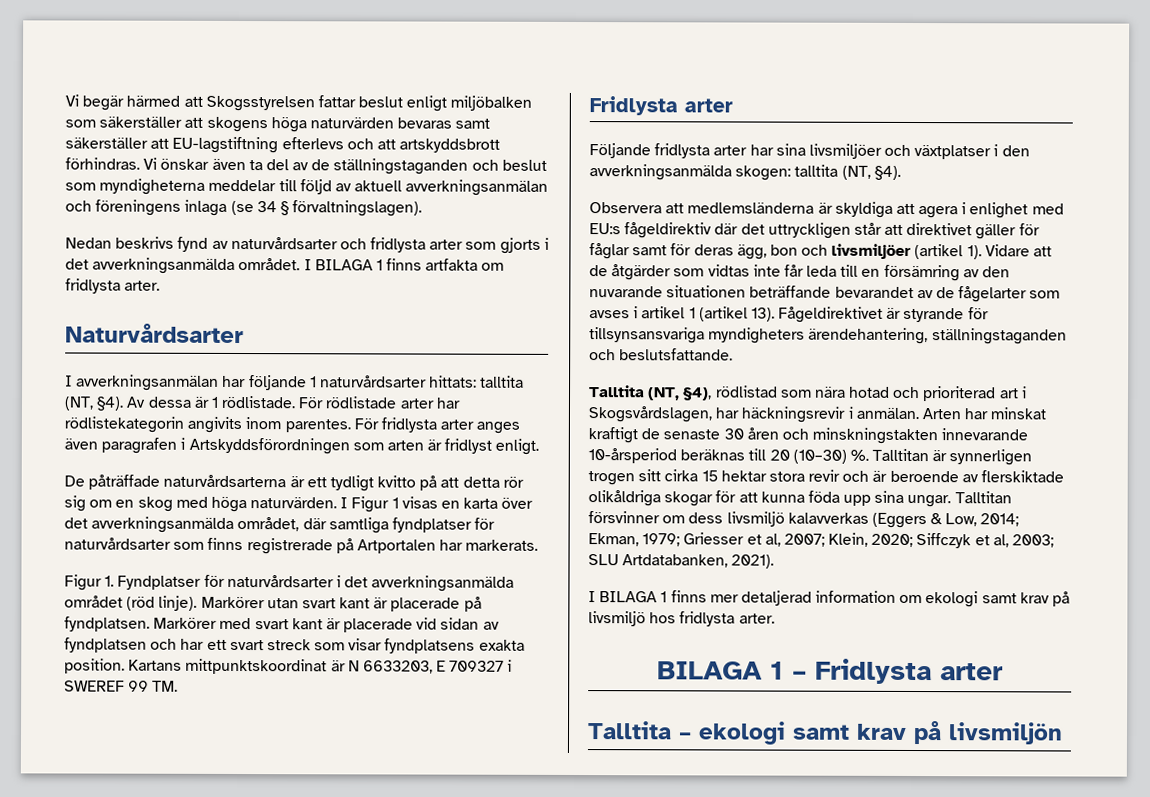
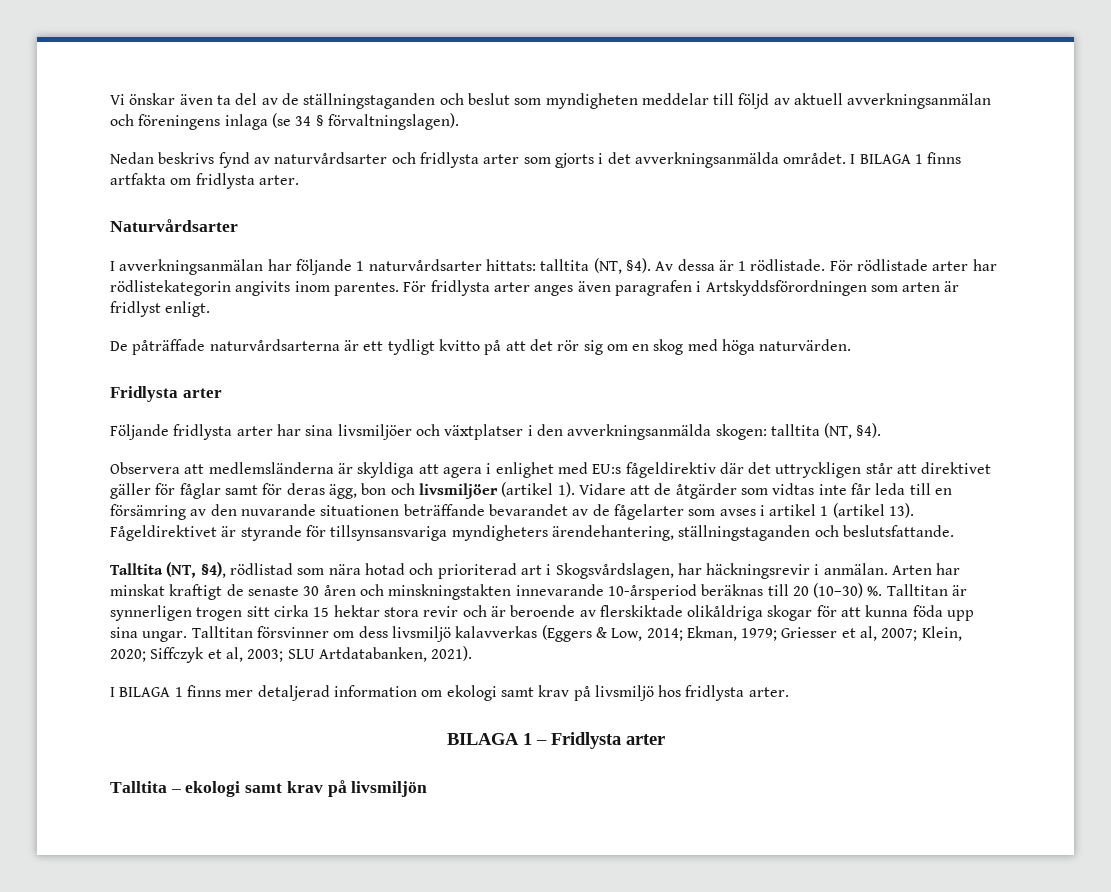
- Vi begär härmed att Skogsstyrelsen fattar beslut enligt miljöbalken som säkerställer att skogens höga naturvärden bevaras samt säkerställer att EU-lagstiftning efterlevs och att artskyddsbrott förhindras. Vi önskar även ta del av de ställningstaganden och beslut som myndigheterna meddelar till följd av aktuell avverkningsanmälan och föreningens inlaga (se 34 § förvaltningslagen).
+ Vi önskar även ta del av de ställningstaganden och beslut som myndigheten meddelar till följd av aktuell avverkningsanmälan och föreningens inlaga (se 34 § förvaltningslagen).
- De påträffade naturvårdsarterna är ett tydligt kvitto på att detta rör sig om en skog med höga naturvärden. I Figur 1 visas en karta över det avverkningsanmälda området, där samtliga fyndplatser för naturvårdsarter som finns registrerade på Artportalen har markerats.
- Figur 1. Fyndplatser för naturvårdsarter i det avverkningsanmälda området (röd linje). Markörer utan svart kant är placerade på fyndplatsen. Markörer med svart kant är placerade vid sidan av fyndplatsen och har ett svart streck som visar fyndplatsens exakta position. Kartans mittpunktskoordinat är N 6633203, E 709327 i SWEREF 99 TM.
+ De påträffade naturvårdsarterna är ett tydligt kvitto på att det rör sig om en skog med höga naturvärden.

